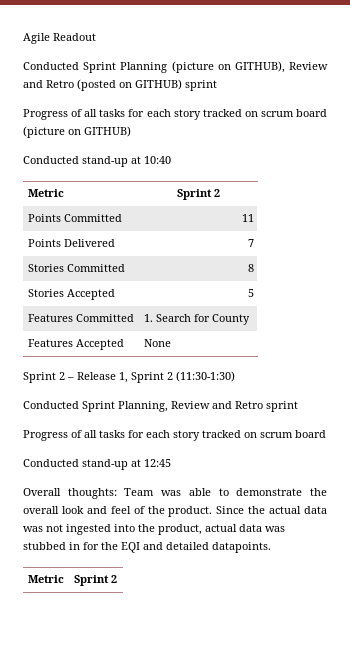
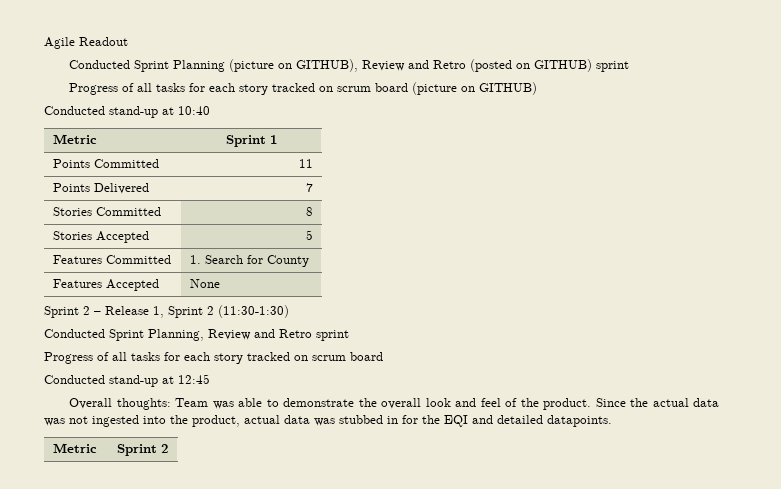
  Conducted stand-up at 10:40
- Metric | Sprint 2
+ Metric | Sprint 1

